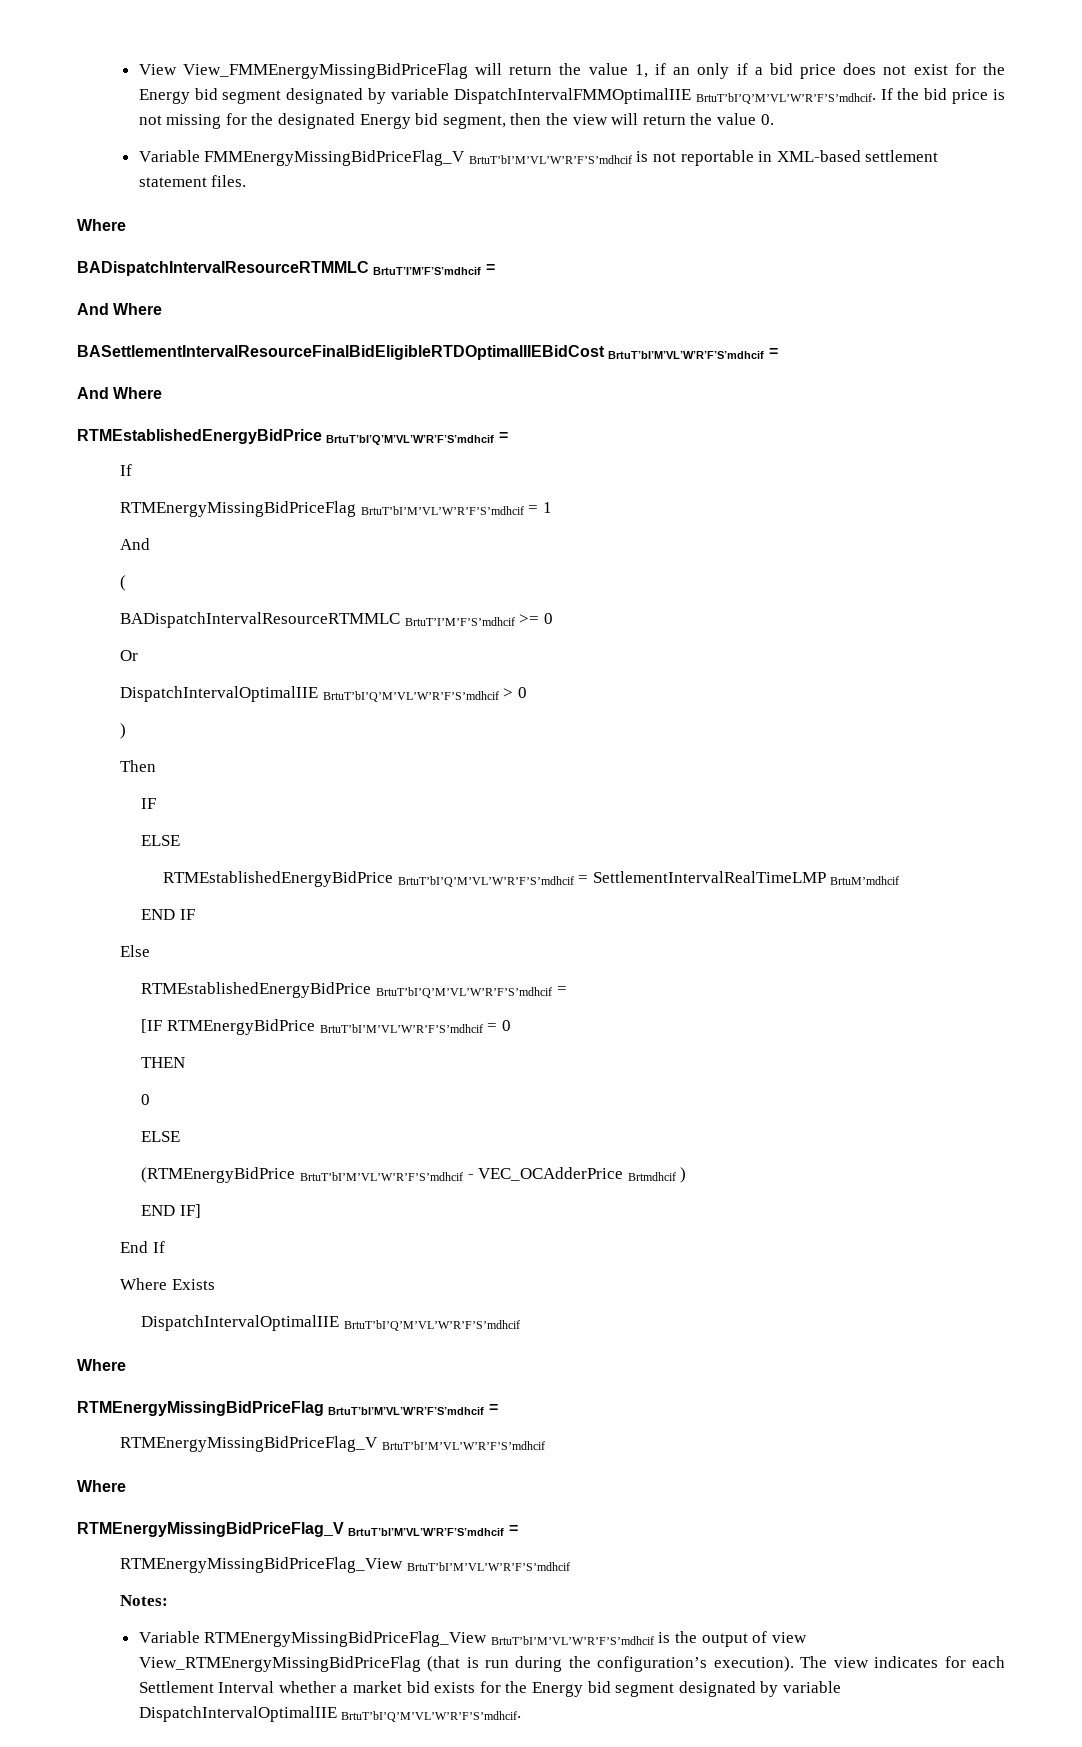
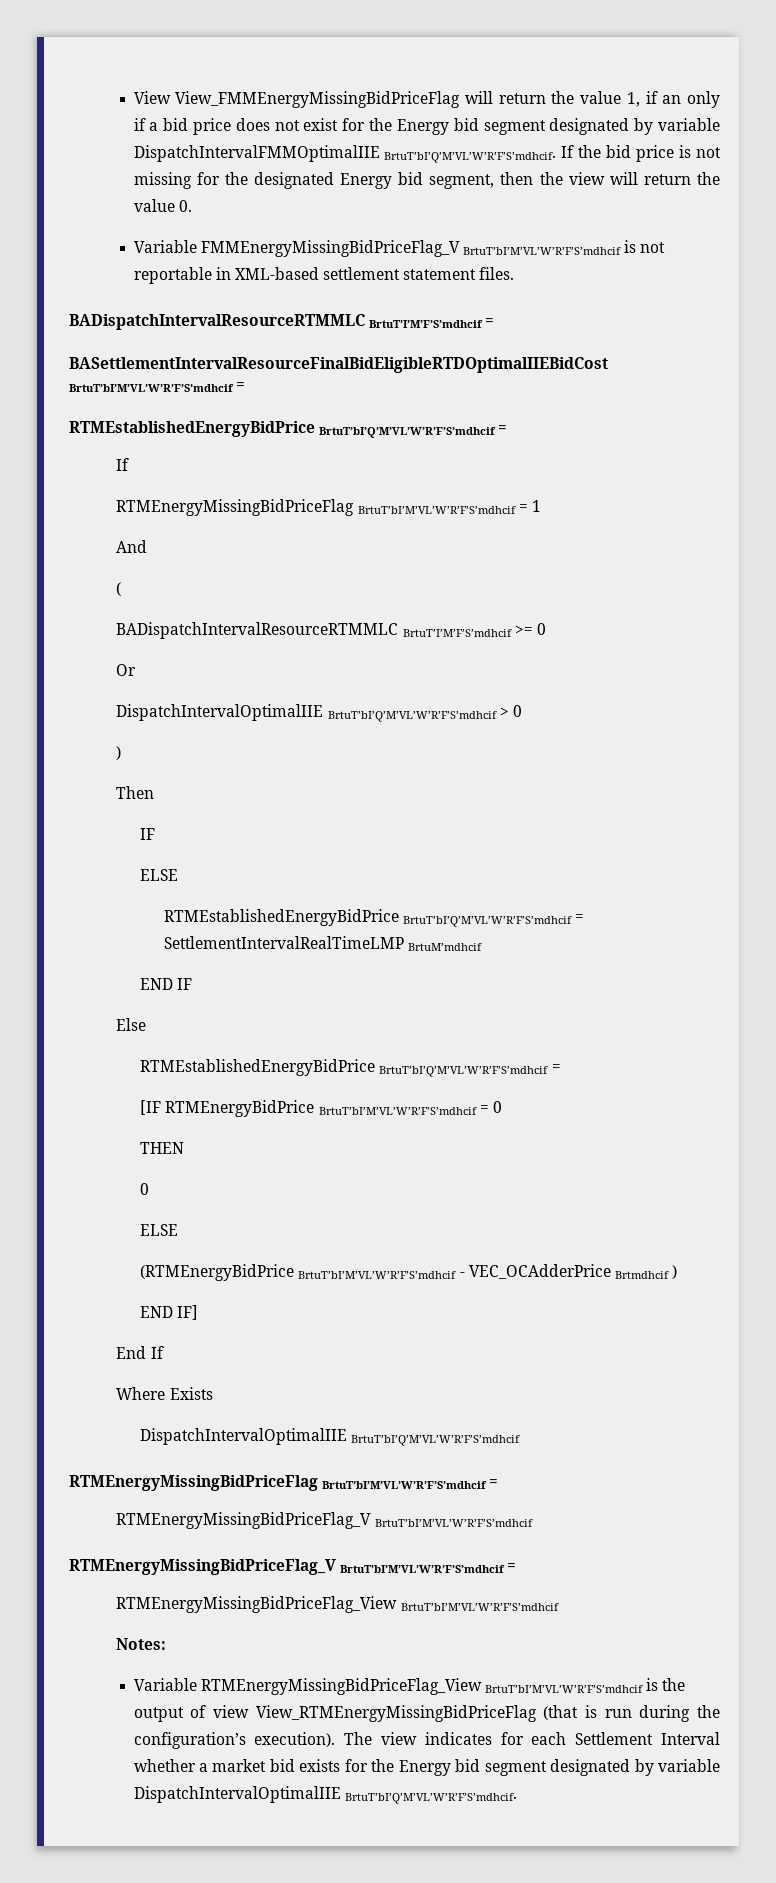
  Variable FMMEnergyMissingBidPriceFlag_V BrtuT’bI’M’VL’W’R’F’S’mdhcif is not reportable in XML-based settlement statement files.
- Where
  BADispatchIntervalResourceRTMMLC BrtuT’I’M’F’S’mdhcif =
- And Where
  BASettlementIntervalResourceFinalBidEligibleRTDOptimalIIEBidCost BrtuT’bI’M’VL’W’R’F’S’mdhcif =
- And Where
  Where Exists
  DispatchIntervalOptimalIIE BrtuT’bI’Q’M’VL’W’R’F’S’mdhcif
- Where
  RTMEnergyMissingBidPriceFlag BrtuT’bI’M’VL’W’R’F’S’mdhcif =
  RTMEnergyMissingBidPriceFlag_V BrtuT’bI’M’VL’W’R’F’S’mdhcif
- Where

